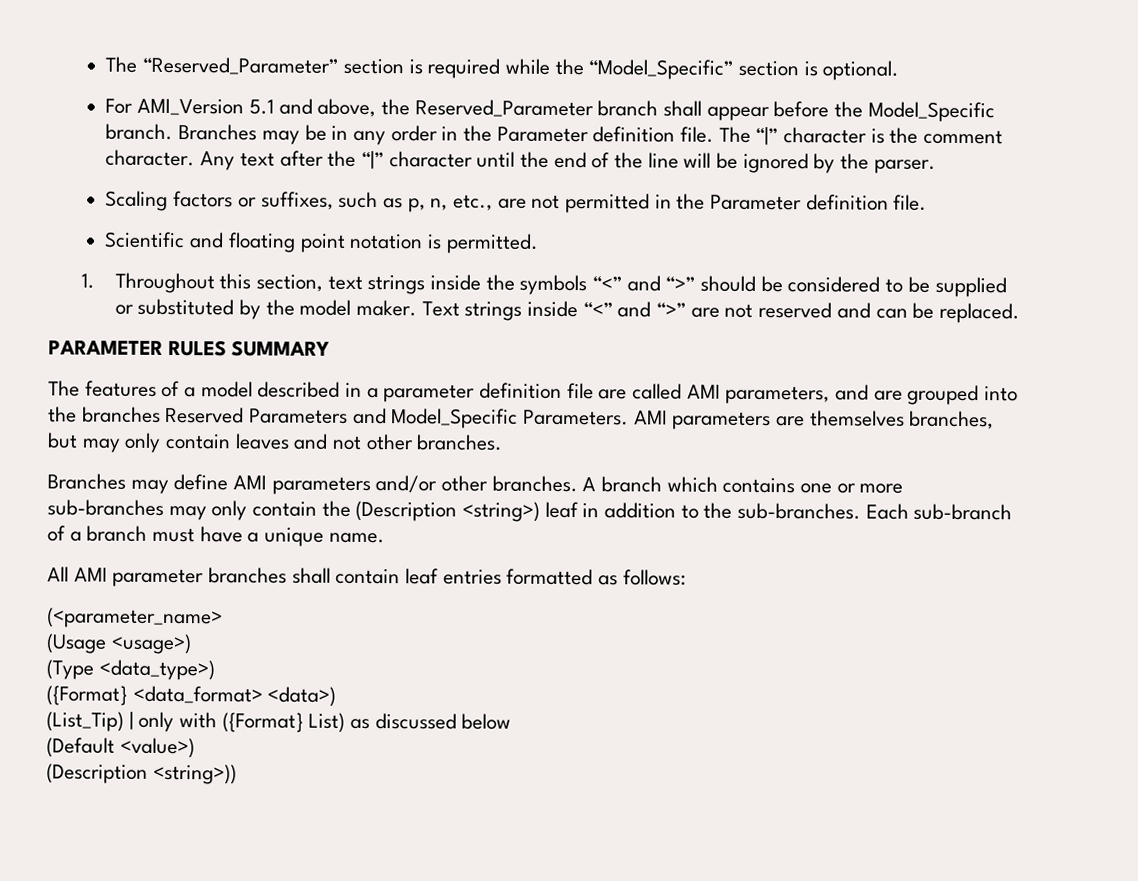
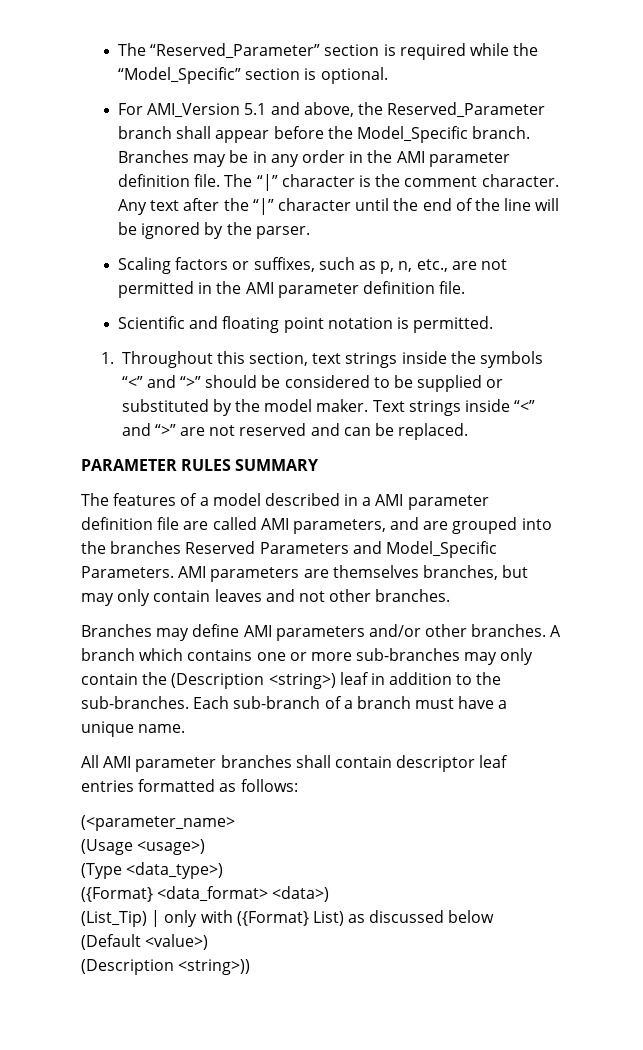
- Branches may be in any order in the Parameter definition file.
+ Branches may be in any order in the AMI parameter definition file.
- Scaling factors or suffixes, such as p, n, etc., are not permitted in the Parameter definition file.
+ Scaling factors or suffixes, such as p, n, etc., are not permitted in the AMI parameter definition file.
- The features of a model described in a parameter definition file are called AMI parameters, and are grouped into the branches Reserved Parameters and Model_Specific Parameters.
+ The features of a model described in a AMI parameter definition file are called AMI parameters, and are grouped into the branches Reserved Parameters and Model_Specific Parameters.
- All AMI parameter branches shall contain leaf entries formatted as follows:
+ All AMI parameter branches shall contain descriptor leaf entries formatted as follows:

